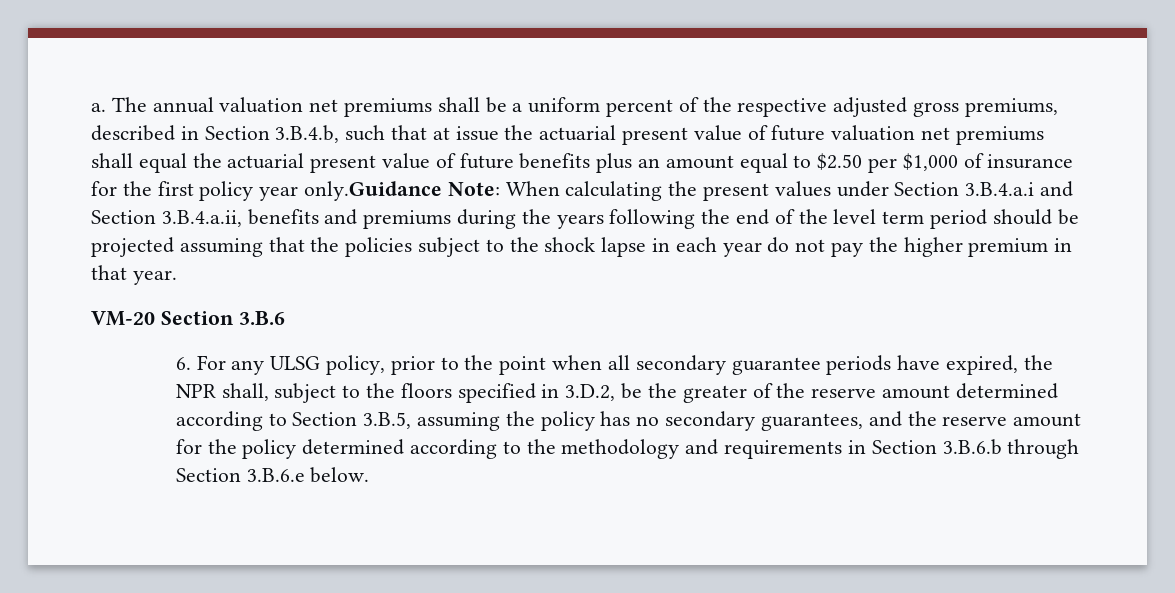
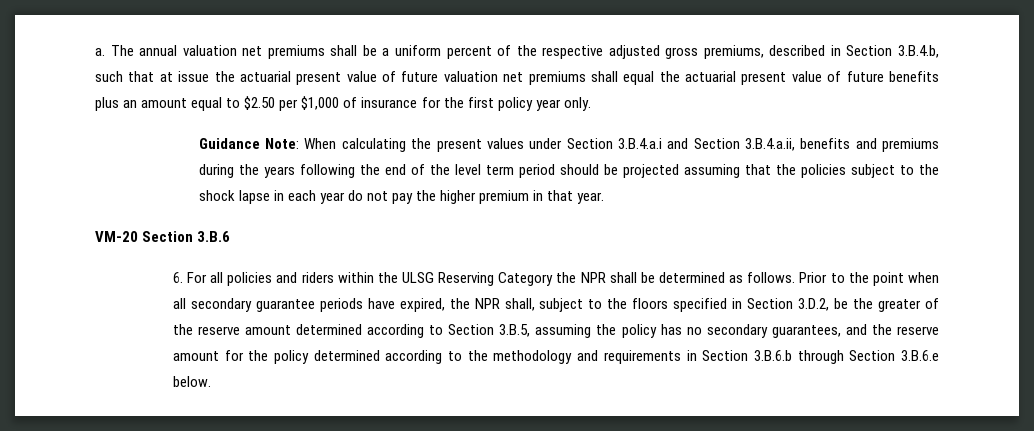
- The annual valuation net premiums shall be a uniform percent of the respective adjusted gross premiums, described in Section 3.B.4.b, such that at issue the actuarial present value of future valuation net premiums shall equal the actuarial present value of future benefits plus an amount equal to $2.50 per $1,000 of insurance for the first policy year only.Guidance Note:
+ The annual valuation net premiums shall be a uniform percent of the respective adjusted gross premiums, described in Section 3.B.4.b, such that at issue the actuarial present value of future valuation net premiums shall equal the actuarial present value of future benefits plus an amount equal to $2.50 per $1,000 of insurance for the first policy year only.
+ Guidance Note:
- 6. For any ULSG policy, prior to the point when all secondary guarantee periods have expired, the NPR shall, subject to the floors specified in 3.D.2, be the greater of the reserve amount determined according to Section 3.B.5, assuming the policy has no secondary guarantees, and the reserve amount for the policy determined according to the methodology and requirements in Section 3.B.6.b through Section 3.B.6.e below.
+ 6. For all policies and riders within the ULSG Reserving Category the NPR shall be determined as follows. Prior to the point when all secondary guarantee periods have expired, the NPR shall, subject to the floors specified in Section 3.D.2, be the greater of the reserve amount determined according to Section 3.B.5, assuming the policy has no secondary guarantees, and the reserve amount for the policy determined according to the methodology and requirements in Section 3.B.6.b through Section 3.B.6.e below.

